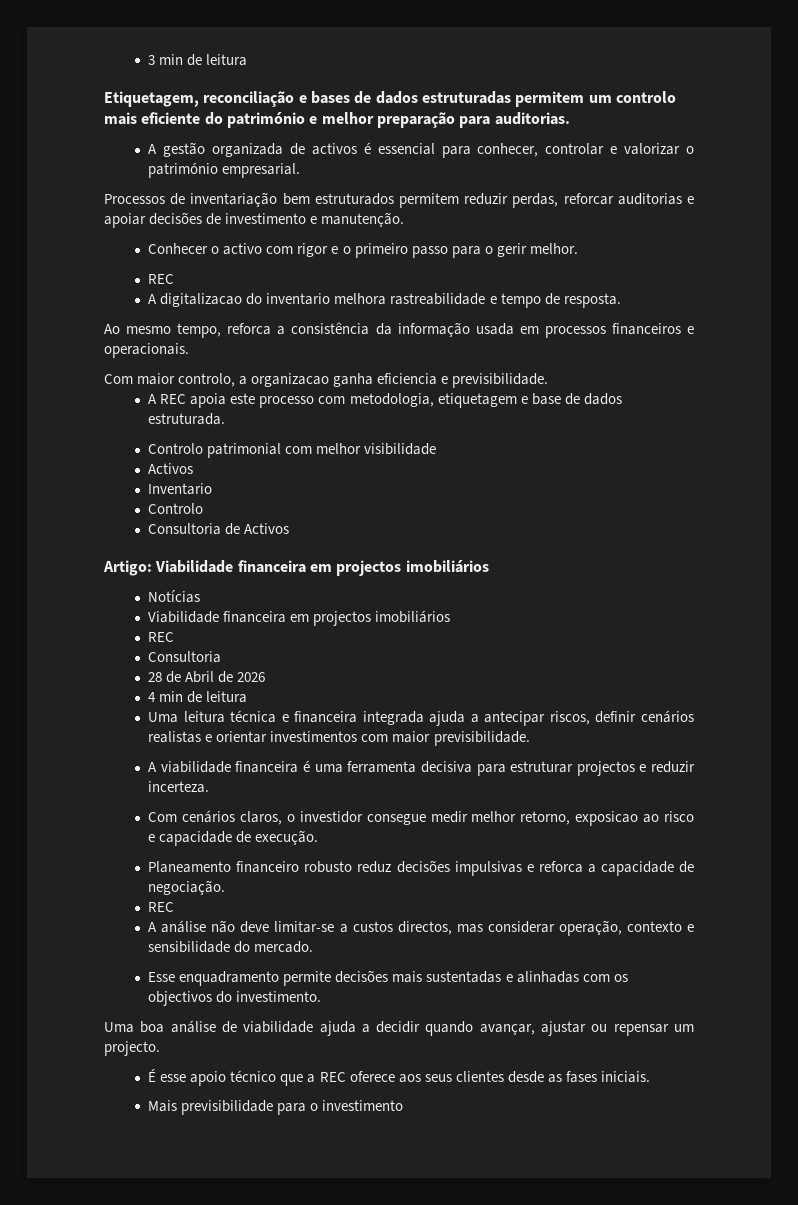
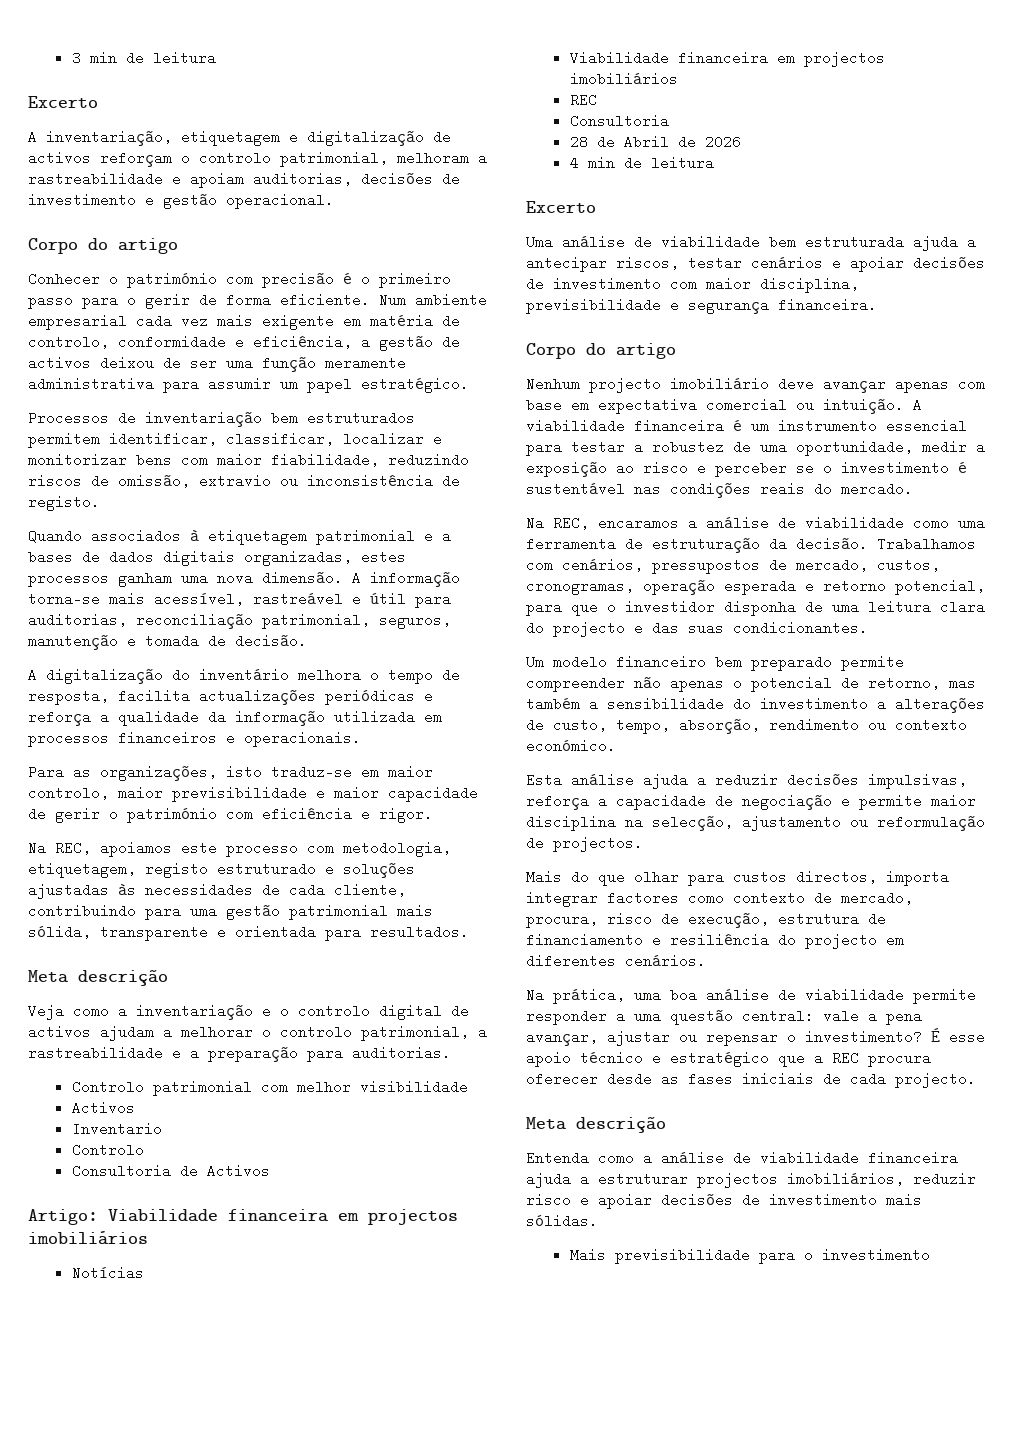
  3 min de leitura
- Etiquetagem, reconciliação e bases de dados estruturadas permitem um controlo mais eficiente do património e melhor preparação para auditorias.
- A gestão organizada de activos é essencial para conhecer, controlar e valorizar o património empresarial.
+ Excerto
+ A inventariação, etiquetagem e digitalização de activos reforçam o controlo patrimonial, melhoram a rastreabilidade e apoiam auditorias, decisões de investimento e gestão operacional.
+ Corpo do artigo
+ Conhecer o património com precisão é o primeiro passo para o gerir de forma eficiente. Num ambiente empresarial cada vez mais exigente em matéria de controlo, conformidade e eficiência, a gestão de activos deixou de ser uma função meramente administrativa para assumir um papel estratégico.
- Processos de inventariação bem estruturados permitem reduzir perdas, reforcar auditorias e apoiar decisões de investimento e manutenção.
- Conhecer o activo com rigor e o primeiro passo para o gerir melhor.
- REC
- A digitalizacao do inventario melhora rastreabilidade e tempo de resposta.
- Ao mesmo tempo, reforca a consistência da informação usada em processos financeiros e operacionais.
+ Processos de inventariação bem estruturados permitem identificar, classificar, localizar e monitorizar bens com maior fiabilidade, reduzindo riscos de omissão, extravio ou inconsistência de registo.
+ Quando associados à etiquetagem patrimonial e a bases de dados digitais organizadas, estes processos ganham uma nova dimensão. A informação torna-se mais acessível, rastreável e útil para auditorias, reconciliação patrimonial, seguros, manutenção e tomada de decisão.
+ A digitalização do inventário melhora o tempo de resposta, facilita actualizações periódicas e reforça a qualidade da informação utilizada em processos financeiros e operacionais.
- Com maior controlo, a organizacao ganha eficiencia e previsibilidade.
- A REC apoia este processo com metodologia, etiquetagem e base de dados estruturada.
+ Para as organizações, isto traduz-se em maior controlo, maior previsibilidade e maior capacidade de gerir o património com eficiência e rigor.
+ Na REC, apoiamos este processo com metodologia, etiquetagem, registo estruturado e soluções ajustadas às necessidades de cada cliente, contribuindo para uma gestão patrimonial mais sólida, transparente e orientada para resultados.
+ Meta descrição
+ Veja como a inventariação e o controlo digital de activos ajudam a melhorar o controlo patrimonial, a rastreabilidade e a preparação para auditorias.
  4 min de leitura
- Uma leitura técnica e financeira integrada ajuda a antecipar riscos, definir cenários realistas e orientar investimentos com maior previsibilidade.
- A viabilidade financeira é uma ferramenta decisiva para estruturar projectos e reduzir incerteza.
- Com cenários claros, o investidor consegue medir melhor retorno, exposicao ao risco e capacidade de execução.
- Planeamento financeiro robusto reduz decisões impulsivas e reforca a capacidade de negociação.
- REC
- A análise não deve limitar-se a custos directos, mas considerar operação, contexto e sensibilidade do mercado.
- Esse enquadramento permite decisões mais sustentadas e alinhadas com os objectivos do investimento.
- Uma boa análise de viabilidade ajuda a decidir quando avançar, ajustar ou repensar um projecto.
- É esse apoio técnico que a REC oferece aos seus clientes desde as fases iniciais.
+ Excerto
+ Uma análise de viabilidade bem estruturada ajuda a antecipar riscos, testar cenários e apoiar decisões de investimento com maior disciplina, previsibilidade e segurança financeira.
+ Corpo do artigo
+ Nenhum projecto imobiliário deve avançar apenas com base em expectativa comercial ou intuição. A viabilidade financeira é um instrumento essencial para testar a robustez de uma oportunidade, medir a exposição ao risco e perceber se o investimento é sustentável nas condições reais do mercado.
+ Na REC, encaramos a análise de viabilidade como uma ferramenta de estruturação da decisão. Trabalhamos com cenários, pressupostos de mercado, custos, cronogramas, operação esperada e retorno potencial, para que o investidor disponha de uma leitura clara do projecto e das suas condicionantes.
+ Um modelo financeiro bem preparado permite compreender não apenas o potencial de retorno, mas também a sensibilidade do investimento a alterações de custo, tempo, absorção, rendimento ou contexto económico.
+ Esta análise ajuda a reduzir decisões impulsivas, reforça a capacidade de negociação e permite maior disciplina na selecção, ajustamento ou reformulação de projectos.
+ Mais do que olhar para custos directos, importa integrar factores como contexto de mercado, procura, risco de execução, estrutura de financiamento e resiliência do projecto em diferentes cenários.
+ Na prática, uma boa análise de viabilidade permite responder a uma questão central: vale a pena avançar, ajustar ou repensar o investimento? É esse apoio técnico e estratégico que a REC procura oferecer desde as fases iniciais de cada projecto.
+ Meta descrição
+ Entenda como a análise de viabilidade financeira ajuda a estruturar projectos imobiliários, reduzir risco e apoiar decisões de investimento mais sólidas.

